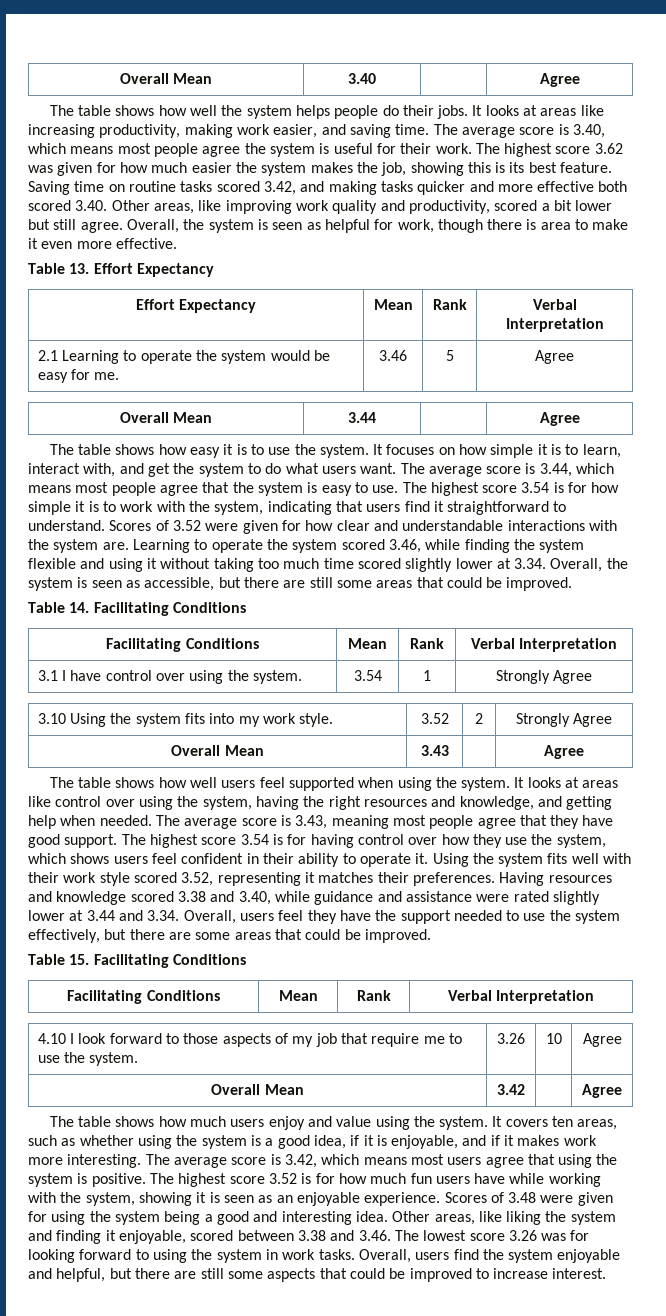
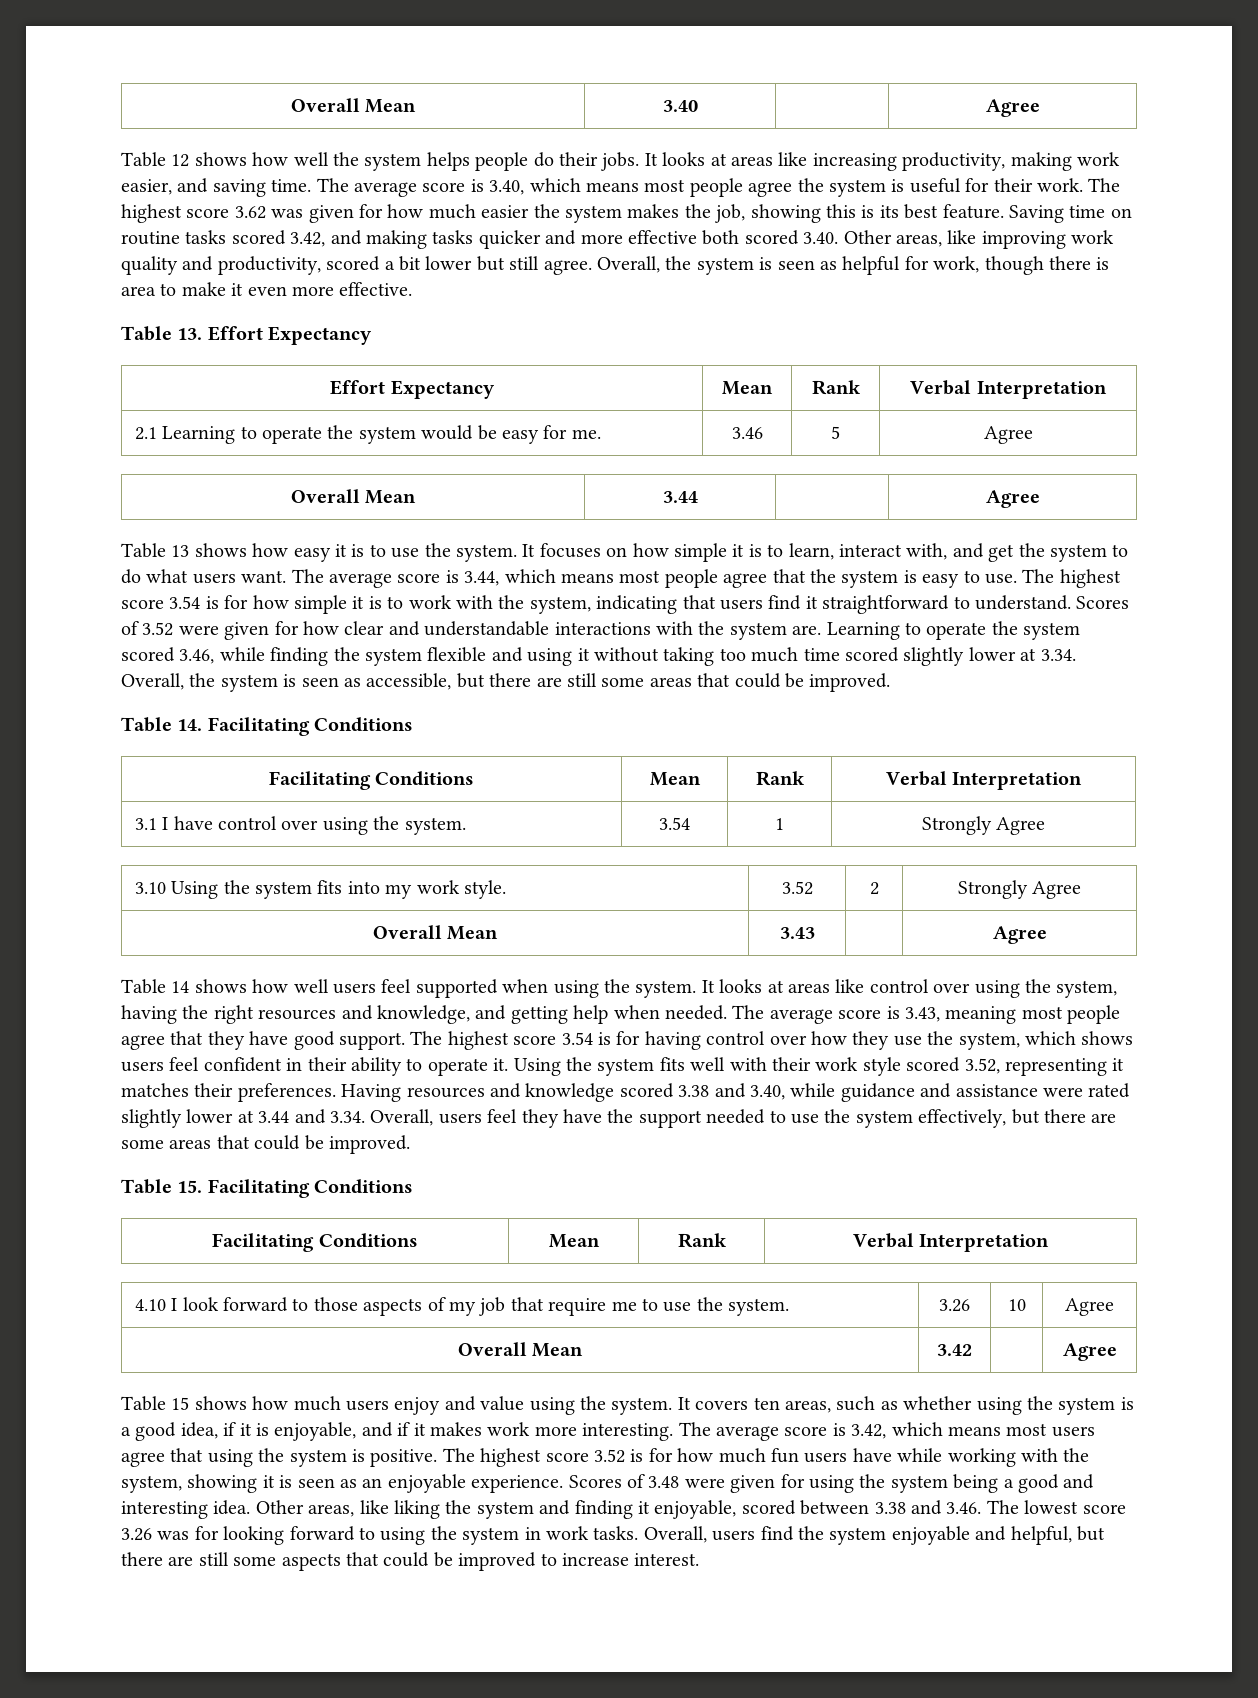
- The table shows how well the system helps people do their jobs.
+ Table 12 shows how well the system helps people do their jobs.
- The table shows how easy it is to use the system.
+ Table 13 shows how easy it is to use the system.
- The table shows how well users feel supported when using the system.
+ Table 14 shows how well users feel supported when using the system.
- The table shows how much users enjoy and value using the system.
+ Table 15 shows how much users enjoy and value using the system.

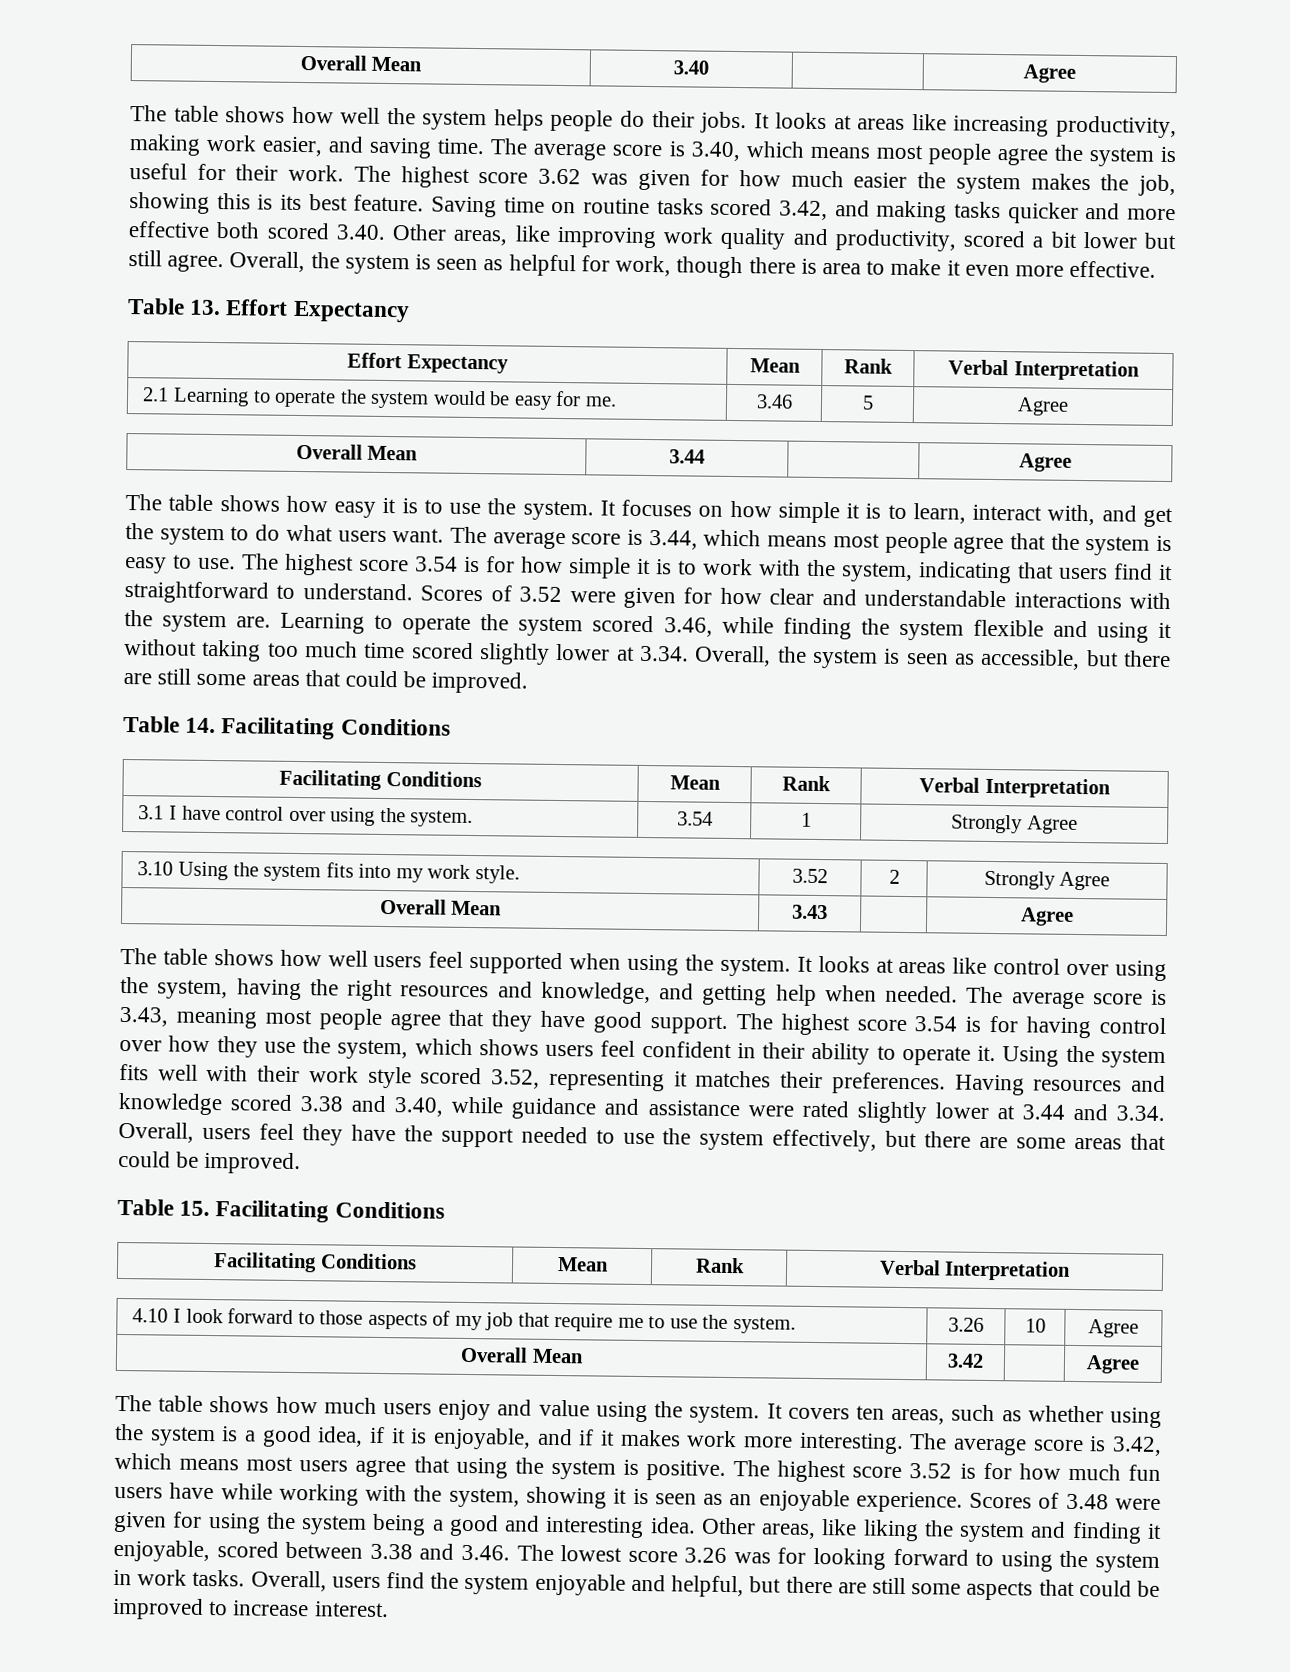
- Table 12 shows how well the system helps people do their jobs.
+ The table shows how well the system helps people do their jobs.
- Table 13 shows how easy it is to use the system.
+ The table shows how easy it is to use the system.
- Table 14 shows how well users feel supported when using the system.
+ The table shows how well users feel supported when using the system.
- Table 15 shows how much users enjoy and value using the system.
+ The table shows how much users enjoy and value using the system.

